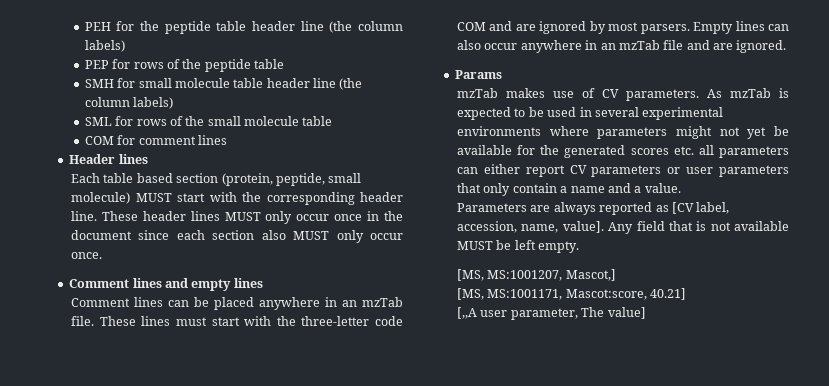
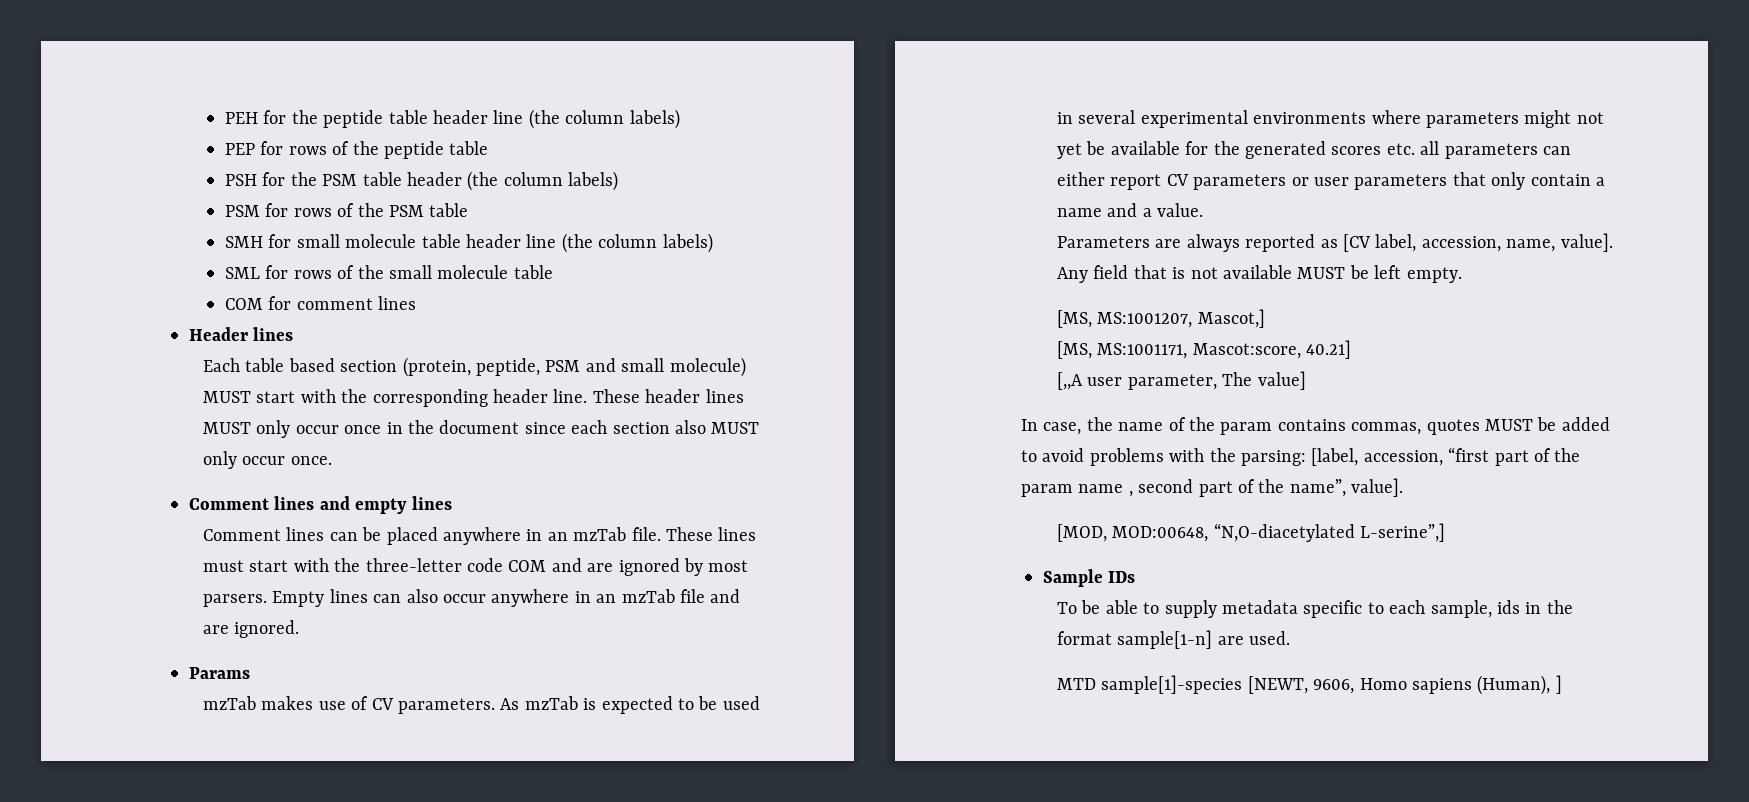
+ PSH for the PSM table header (the column labels)
+ PSM for rows of the PSM table
- Each table based section (protein, peptide, small molecule) MUST start with the corresponding header line.
+ Each table based section (protein, peptide, PSM and small molecule) MUST start with the corresponding header line.
+ In case, the name of the param contains commas, quotes MUST be added to avoid problems with the parsing: [label, accession, “first part of the param name , second part of the name”, value].
+ [MOD, MOD:00648, “N,O-diacetylated L-serine”,]
+ Sample IDs
+ To be able to supply metadata specific to each sample, ids in the format sample[1-n] are used.
+ MTD sample[1]-species [NEWT, 9606, Homo sapiens (Human), ]

